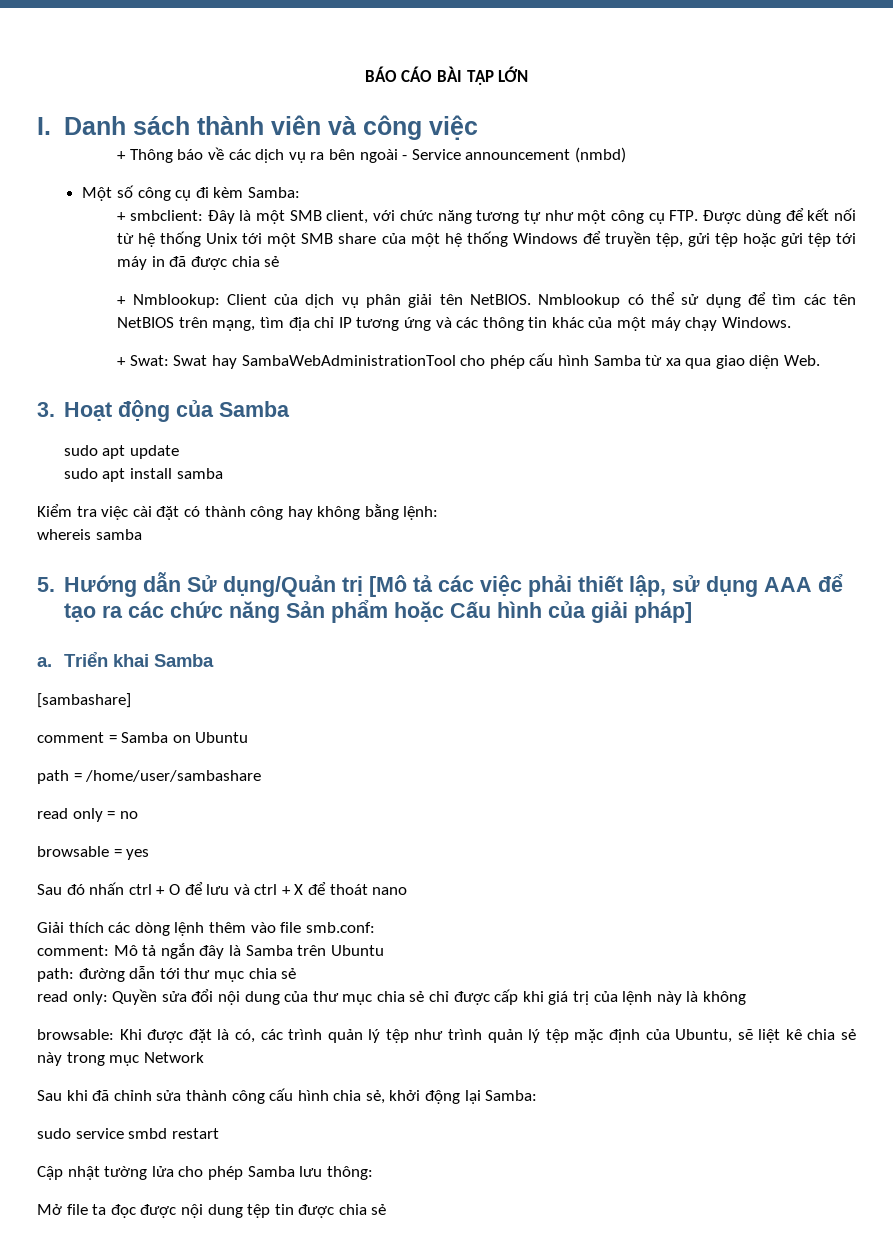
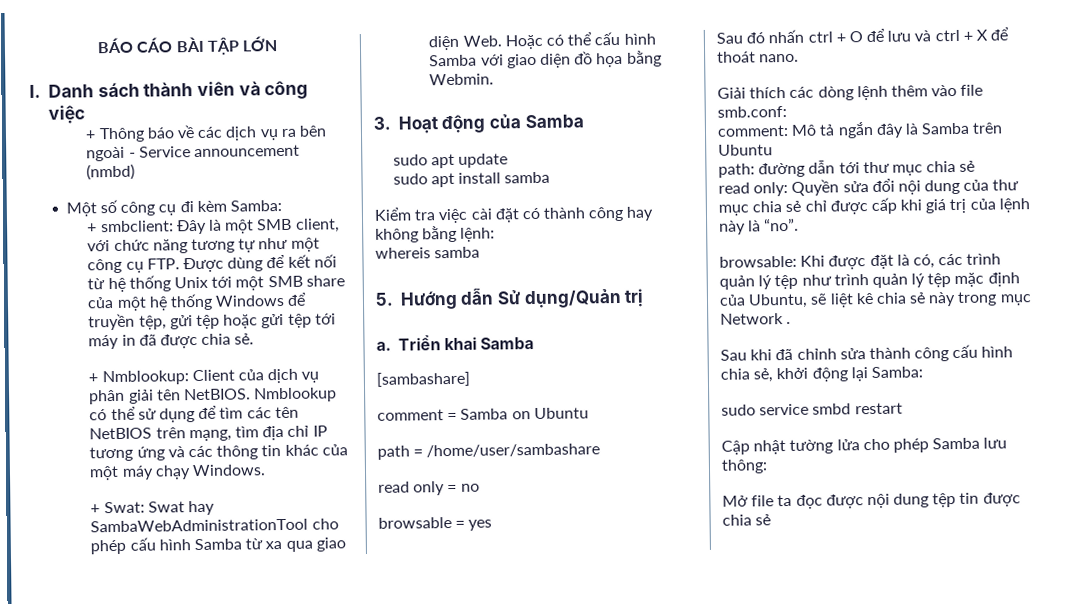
- + smbclient: Đây là một SMB client, với chức năng tương tự như một công cụ FTP. Được dùng để kết nối từ hệ thống Unix tới một SMB share của một hệ thống Windows để truyền tệp, gửi tệp hoặc gửi tệp tới máy in đã được chia sẻ
+ + smbclient: Đây là một SMB client, với chức năng tương tự như một công cụ FTP. Được dùng để kết nối từ hệ thống Unix tới một SMB share của một hệ thống Windows để truyền tệp, gửi tệp hoặc gửi tệp tới máy in đã được chia sẻ.
- + Swat: Swat hay SambaWebAdministrationTool cho phép cấu hình Samba từ xa qua giao diện Web.
+ + Swat: Swat hay SambaWebAdministrationTool cho phép cấu hình Samba từ xa qua giao diện Web. Hoặc có thể cấu hình Samba với giao diện đồ họa bằng Webmin.
- 5. Hướng dẫn Sử dụng/Quản trị [Mô tả các việc phải thiết lập, sử dụng AAA để tạo ra các chức năng Sản phẩm hoặc Cấu hình của giải pháp]
+ 5. Hướng dẫn Sử dụng/Quản trị
- Sau đó nhấn ctrl + O để lưu và ctrl + X để thoát nano
+ Sau đó nhấn ctrl + O để lưu và ctrl + X để thoát nano.
- read only: Quyền sửa đổi nội dung của thư mục chia sẻ chỉ được cấp khi giá trị của lệnh này là không
+ read only: Quyền sửa đổi nội dung của thư mục chia sẻ chỉ được cấp khi giá trị của lệnh này là “no”.
- browsable: Khi được đặt là có, các trình quản lý tệp như trình quản lý tệp mặc định của Ubuntu, sẽ liệt kê chia sẻ này trong mục Network
+ browsable: Khi được đặt là có, các trình quản lý tệp như trình quản lý tệp mặc định của Ubuntu, sẽ liệt kê chia sẻ này trong mục Network .

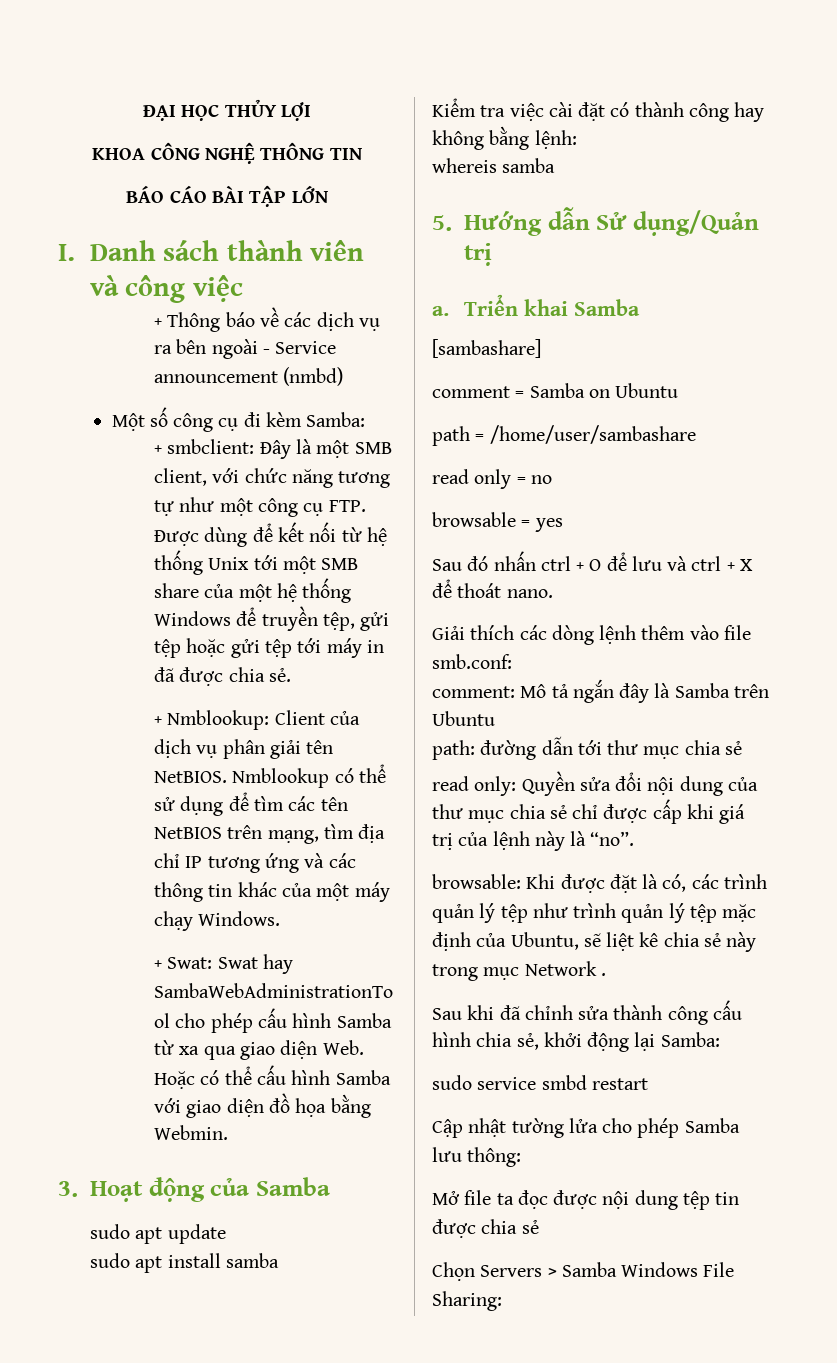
+ ĐẠI HỌC THỦY LỢI
+ KHOA CÔNG NGHỆ THÔNG TIN
+ Chọn Servers > Samba Windows File Sharing:

